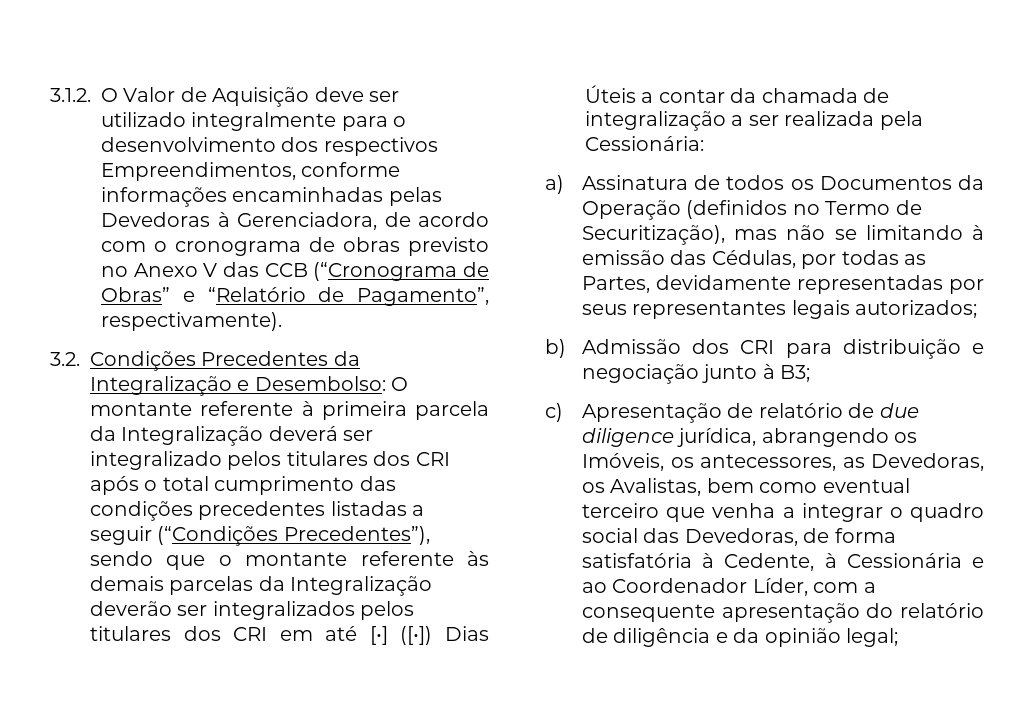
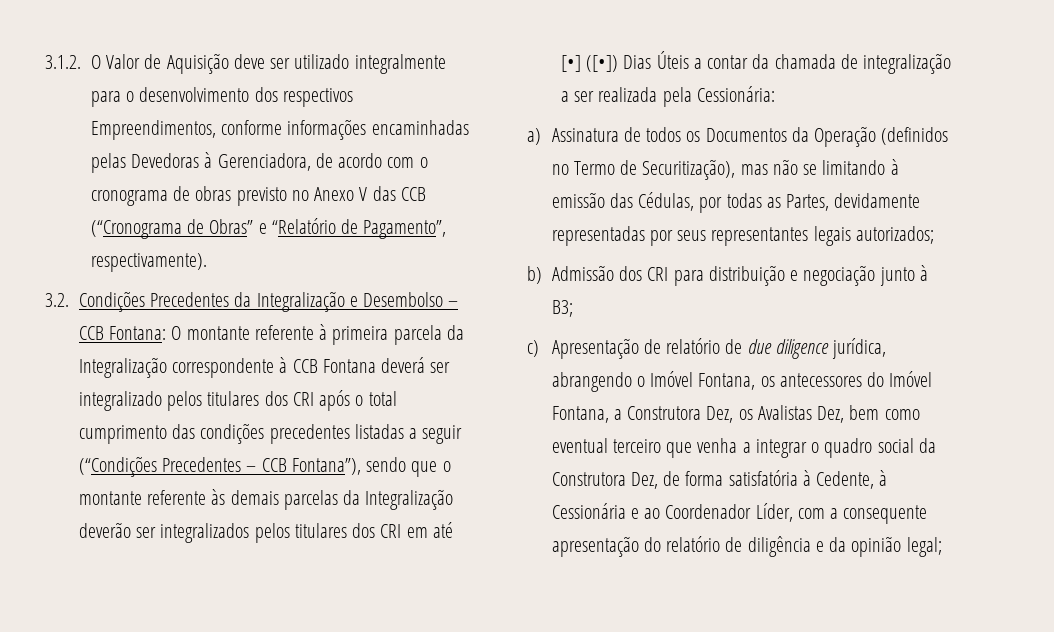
- 3.2. Condições Precedentes da Integralização e Desembolso:
+ 3.2. Condições Precedentes da Integralização e Desembolso – CCB Fontana:
- O montante referente à primeira parcela da Integralização deverá ser integralizado pelos titulares dos CRI após o total cumprimento das condições precedentes listadas a seguir (“Condições Precedentes”), sendo que o montante referente às demais parcelas da Integralização deverão ser integralizados pelos titulares dos CRI em até [•] ([•]) Dias Úteis a contar da chamada de integralização a ser realizada pela Cessionária:
+ O montante referente à primeira parcela da Integralização correspondente à CCB Fontana deverá ser integralizado pelos titulares dos CRI após o total cumprimento das condições precedentes listadas a seguir (“Condições Precedentes – CCB Fontana”), sendo que o montante referente às demais parcelas da Integralização deverão ser integralizados pelos titulares dos CRI em até [•] ([•]) Dias Úteis a contar da chamada de integralização a ser realizada pela Cessionária:
- c) Apresentação de relatório de due diligence jurídica, abrangendo os Imóveis, os antecessores, as Devedoras, os Avalistas, bem como eventual terceiro que venha a integrar o quadro social das Devedoras, de forma satisfatória à Cedente, à Cessionária e ao Coordenador Líder, com a consequente apresentação do relatório de diligência e da opinião legal;
+ c) Apresentação de relatório de due diligence jurídica, abrangendo o Imóvel Fontana, os antecessores do Imóvel Fontana, a Construtora Dez, os Avalistas Dez, bem como eventual terceiro que venha a integrar o quadro social da Construtora Dez, de forma satisfatória à Cedente, à Cessionária e ao Coordenador Líder, com a consequente apresentação do relatório de diligência e da opinião legal;

